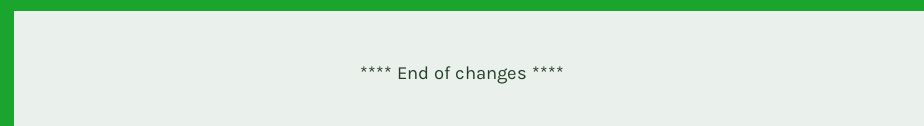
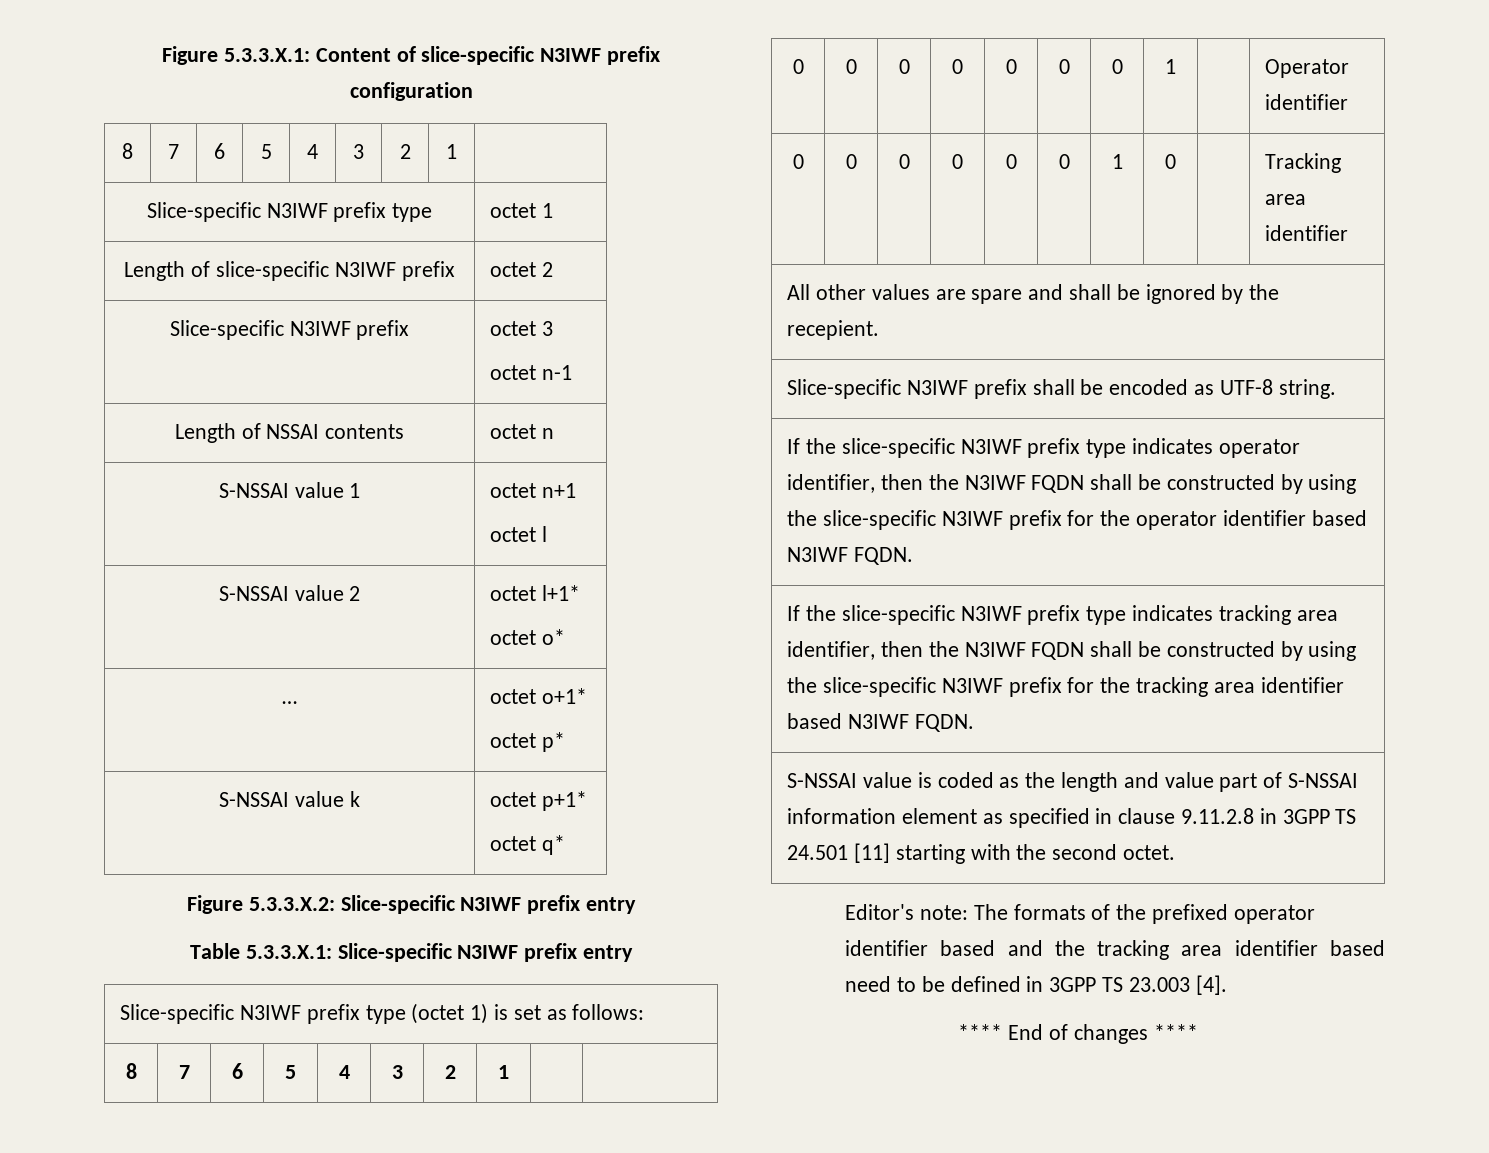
+ Figure 5.3.3.X.1: Content of slice-specific N3IWF prefix configuration
+ 8 | 7 | 6 | 5 | 4 | 3 | 2 | 1 |
+ Slice-specific N3IWF prefix type | octet 1
+ Length of slice-specific N3IWF prefix | octet 2
+ Slice-specific N3IWF prefix | octet 3
+ octet n-1
+ Length of NSSAI contents | octet n
+ S-NSSAI value 1 | octet n+1
+ octet l
+ S-NSSAI value 2 | octet l+1*
+ octet o*
+ … | octet o+1*
+ octet p*
+ S-NSSAI value k | octet p+1*
+ octet q*
+ Figure 5.3.3.X.2: Slice-specific N3IWF prefix entry
+ Table 5.3.3.X.1: Slice-specific N3IWF prefix entry
+ Slice-specific N3IWF prefix type (octet 1) is set as follows:
+ 8 | 7 | 6 | 5 | 4 | 3 | 2 | 1 | |
+ 0 | 0 | 0 | 0 | 0 | 0 | 0 | 1 | | Operator identifier
+ 0 | 0 | 0 | 0 | 0 | 0 | 1 | 0 | | Tracking area identifier
+ All other values are spare and shall be ignored by the recepient.
+ Slice-specific N3IWF prefix shall be encoded as UTF-8 string.
+ If the slice-specific N3IWF prefix type indicates operator identifier, then the N3IWF FQDN shall be constructed by using the slice-specific N3IWF prefix for the operator identifier based N3IWF FQDN.
+ If the slice-specific N3IWF prefix type indicates tracking area identifier, then the N3IWF FQDN shall be constructed by using the slice-specific N3IWF prefix for the tracking area identifier based N3IWF FQDN.
+ S-NSSAI value is coded as the length and value part of S-NSSAI information element as specified in clause 9.11.2.8 in 3GPP TS 24.501 [11] starting with the second octet.
+ Editor's note: The formats of the prefixed operator identifier based and the tracking area identifier based need to be defined in 3GPP TS 23.003 [4].

